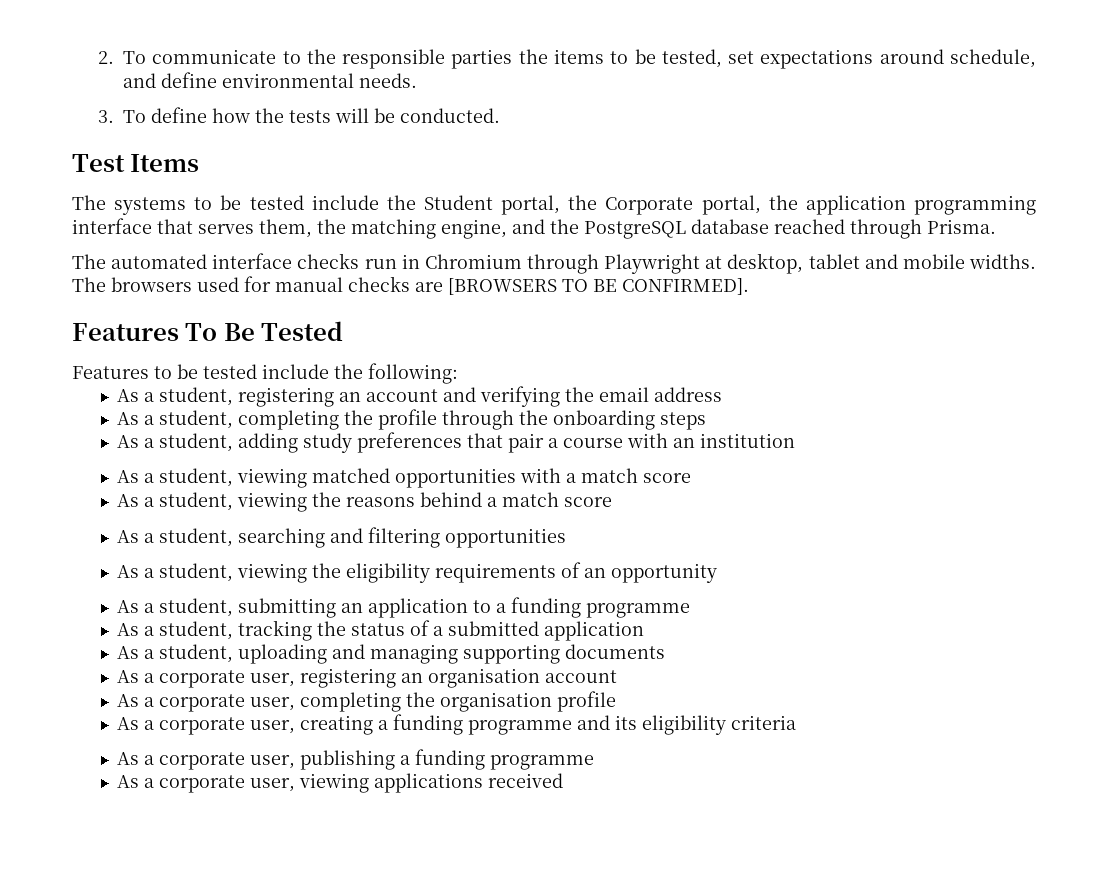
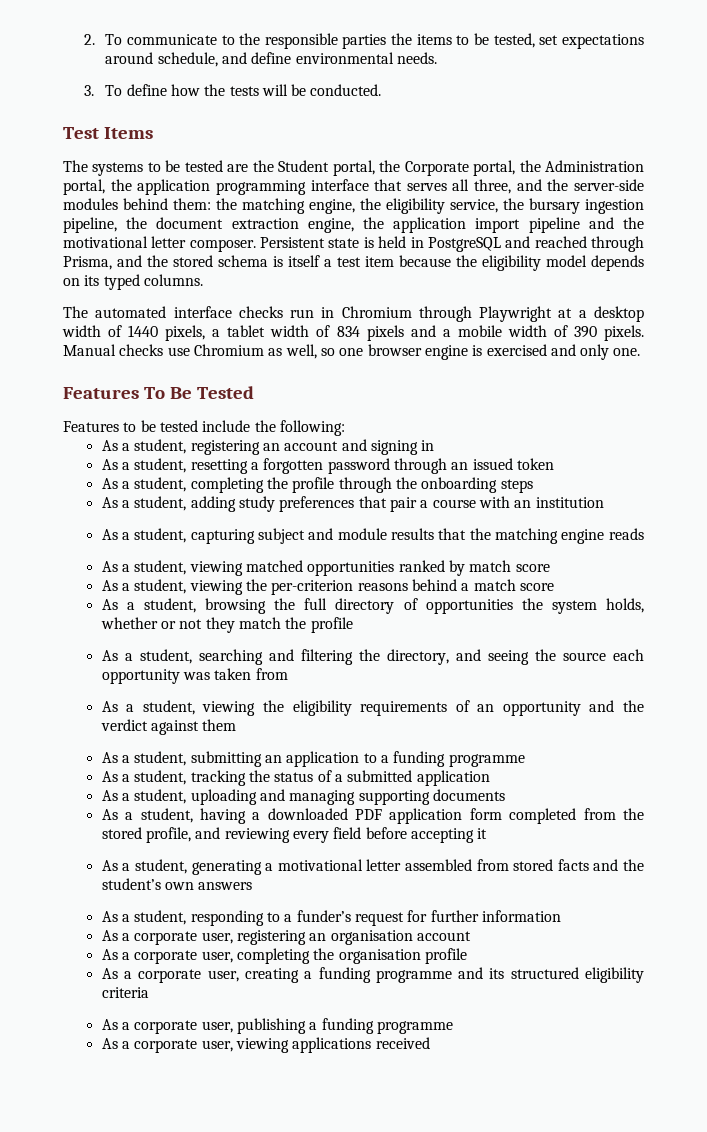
- The systems to be tested include the Student portal, the Corporate portal, the application programming interface that serves them, the matching engine, and the PostgreSQL database reached through Prisma.
+ The systems to be tested are the Student portal, the Corporate portal, the Administration portal, the application programming interface that serves all three, and the server-side modules behind them: the matching engine, the eligibility service, the bursary ingestion pipeline, the document extraction engine, the application import pipeline and the motivational letter composer. Persistent state is held in PostgreSQL and reached through Prisma, and the stored schema is itself a test item because the eligibility model depends on its typed columns.
- The automated interface checks run in Chromium through Playwright at desktop, tablet and mobile widths. The browsers used for manual checks are [BROWSERS TO BE CONFIRMED].
+ The automated interface checks run in Chromium through Playwright at a desktop width of 1440 pixels, a tablet width of 834 pixels and a mobile width of 390 pixels. Manual checks use Chromium as well, so one browser engine is exercised and only one.
- As a student, registering an account and verifying the email address
+ As a student, registering an account and signing in
+ As a student, resetting a forgotten password through an issued token
+ As a student, capturing subject and module results that the matching engine reads
- As a student, viewing matched opportunities with a match score
+ As a student, viewing matched opportunities ranked by match score
- As a student, viewing the reasons behind a match score
+ As a student, viewing the per-criterion reasons behind a match score
+ As a student, browsing the full directory of opportunities the system holds, whether or not they match the profile
- As a student, searching and filtering opportunities
+ As a student, searching and filtering the directory, and seeing the source each opportunity was taken from
- As a student, viewing the eligibility requirements of an opportunity
+ As a student, viewing the eligibility requirements of an opportunity and the verdict against them
+ As a student, having a downloaded PDF application form completed from the stored profile, and reviewing every field before accepting it
+ As a student, generating a motivational letter assembled from stored facts and the student’s own answers
+ As a student, responding to a funder’s request for further information
- As a corporate user, creating a funding programme and its eligibility criteria
+ As a corporate user, creating a funding programme and its structured eligibility criteria

